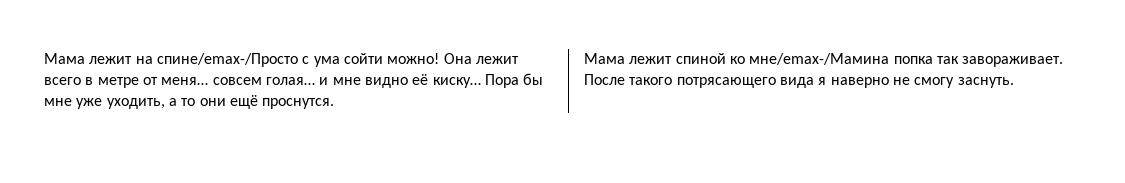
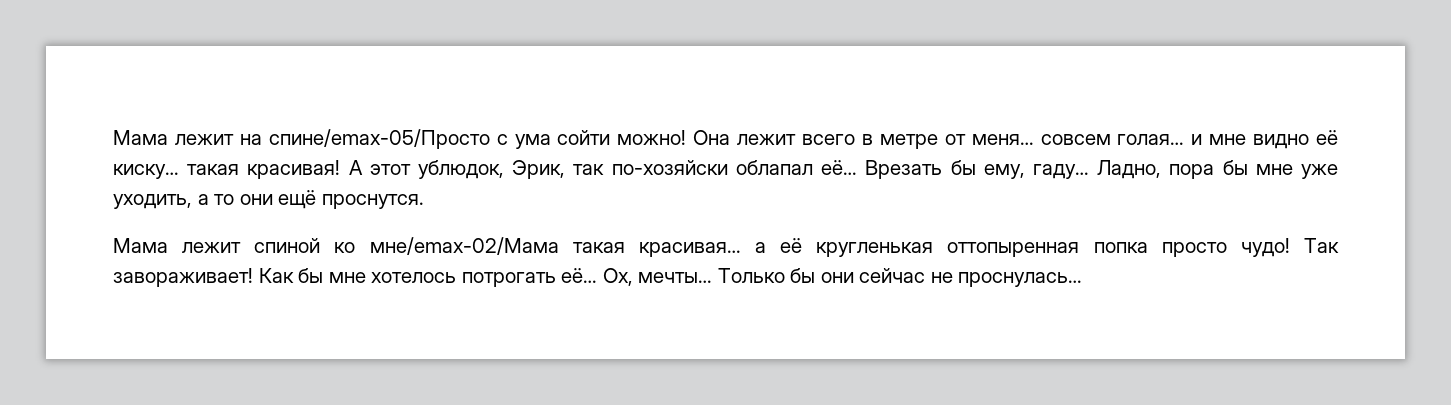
- Мама лежит на спине/emax-/Просто с ума сойти можно!
+ Мама лежит на спине/emax-05/Просто с ума сойти можно!
- Она лежит всего в метре от меня… совсем голая… и мне видно её киску… Пора бы мне уже уходить, а то они ещё проснутся.
+ Она лежит всего в метре от меня… совсем голая… и мне видно её киску… такая красивая! А этот ублюдок, Эрик, так по-хозяйски облапал её… Врезать бы ему, гаду… Ладно, пора бы мне уже уходить, а то они ещё проснутся.
- Мама лежит спиной ко мне/emax-/Мамина попка так завораживает. После такого потрясающего вида я наверно не смогу заснуть.
+ Мама лежит спиной ко мне/emax-02/Мама такая красивая… а её кругленькая оттопыренная попка просто чудо! Так завораживает! Как бы мне хотелось потрогать её… Ох, мечты… Только бы они сейчас не проснулась…

